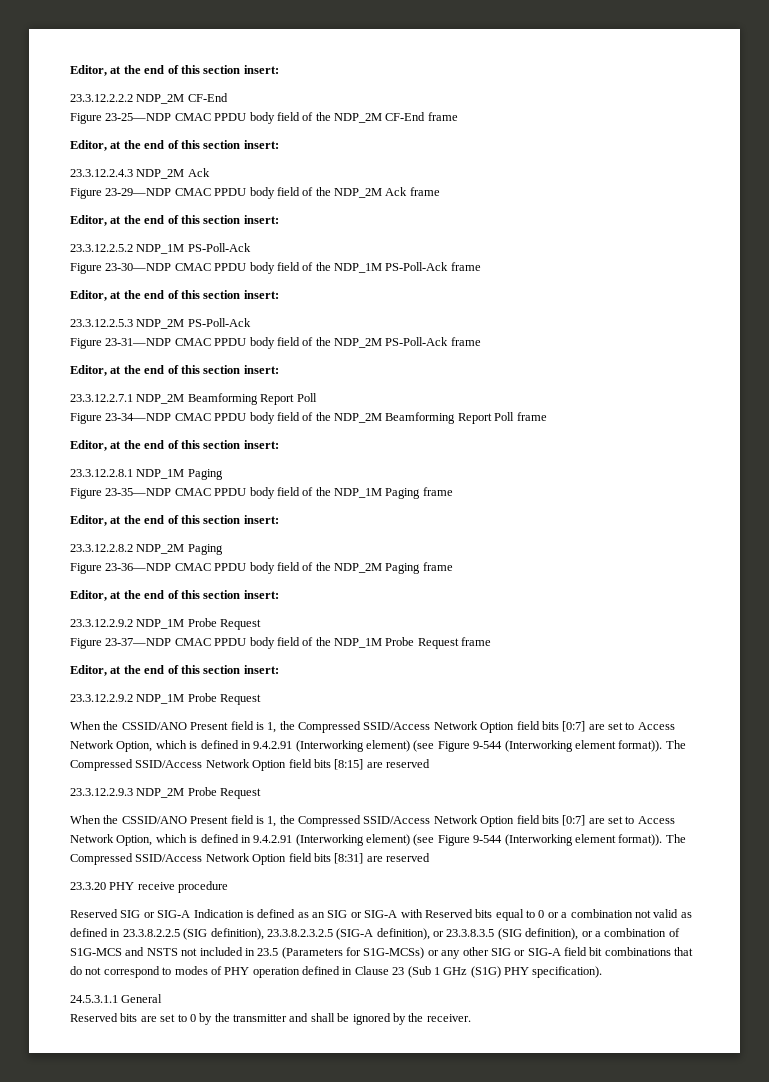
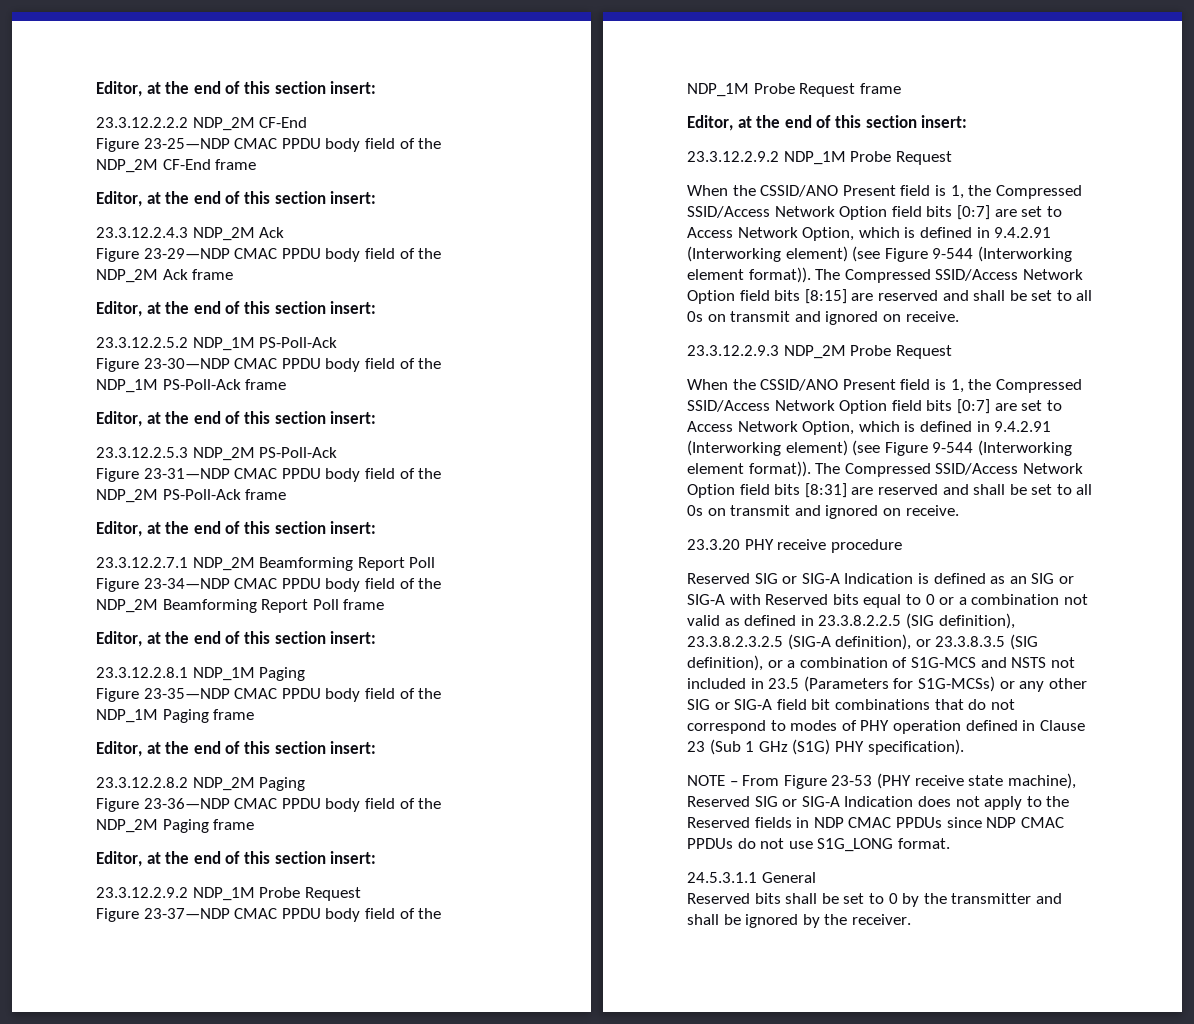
- The Compressed SSID/Access Network Option field bits [8:15] are reserved
+ The Compressed SSID/Access Network Option field bits [8:15] are reserved and shall be set to all 0s on transmit and ignored on receive.
- The Compressed SSID/Access Network Option field bits [8:31] are reserved
+ The Compressed SSID/Access Network Option field bits [8:31] are reserved and shall be set to all 0s on transmit and ignored on receive.
+ NOTE – From Figure 23-53 (PHY receive state machine), Reserved SIG or SIG-A Indication does not apply to the Reserved fields in NDP CMAC PPDUs since NDP CMAC PPDUs do not use S1G_LONG format.
- Reserved bits are set to 0 by the transmitter and shall be ignored by the receiver.
+ Reserved bits shall be set to 0 by the transmitter and shall be ignored by the receiver.

